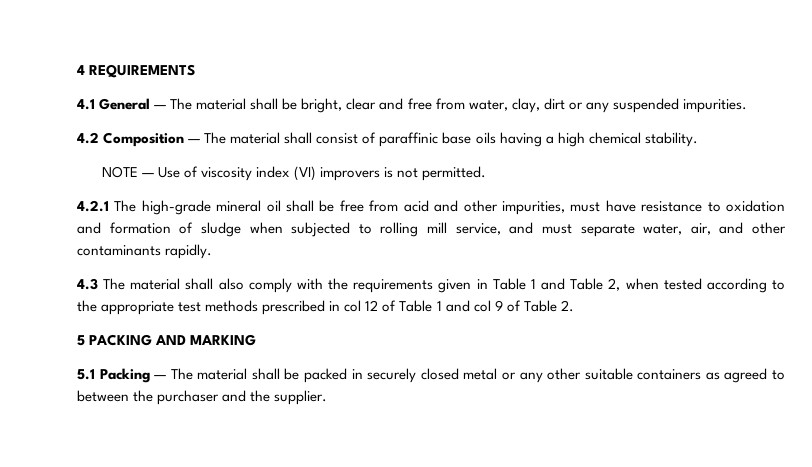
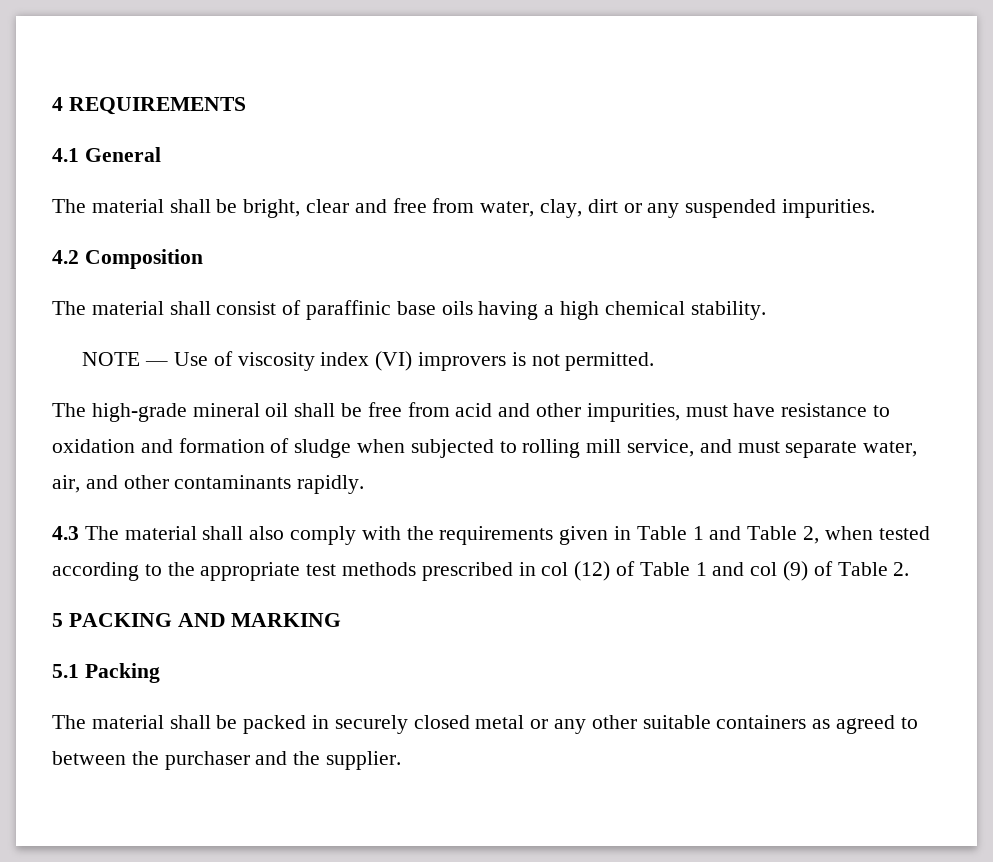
- 4.1 General — The material shall be bright, clear and free from water, clay, dirt or any suspended impurities.
+ 4.1 General
+ The material shall be bright, clear and free from water, clay, dirt or any suspended impurities.
- 4.2 Composition — The material shall consist of paraffinic base oils having a high chemical stability.
+ 4.2 Composition
+ The material shall consist of paraffinic base oils having a high chemical stability.
- 4.2.1 The high-grade mineral oil shall be free from acid and other impurities, must have resistance to oxidation and formation of sludge when subjected to rolling mill service, and must separate water, air, and other contaminants rapidly.
+ The high-grade mineral oil shall be free from acid and other impurities, must have resistance to oxidation and formation of sludge when subjected to rolling mill service, and must separate water, air, and other contaminants rapidly.
- 4.3 The material shall also comply with the requirements given in Table 1 and Table 2, when tested according to the appropriate test methods prescribed in col 12 of Table 1 and col 9 of Table 2.
+ 4.3 The material shall also comply with the requirements given in Table 1 and Table 2, when tested according to the appropriate test methods prescribed in col (12) of Table 1 and col (9) of Table 2.
- 5.1 Packing — The material shall be packed in securely closed metal or any other suitable containers as agreed to between the purchaser and the supplier.
+ 5.1 Packing
+ The material shall be packed in securely closed metal or any other suitable containers as agreed to between the purchaser and the supplier.

